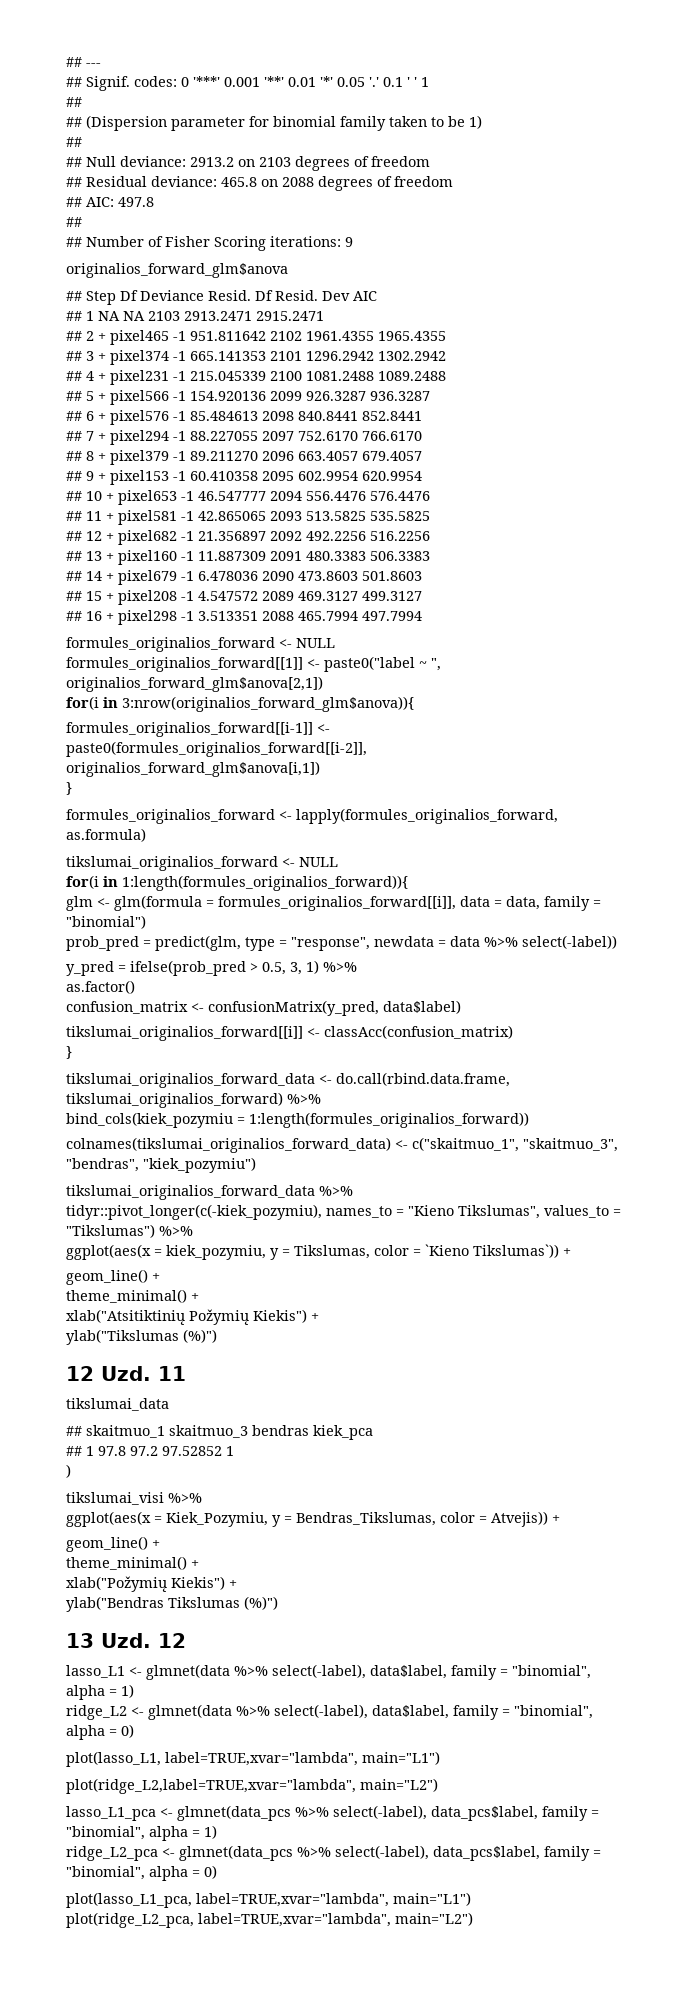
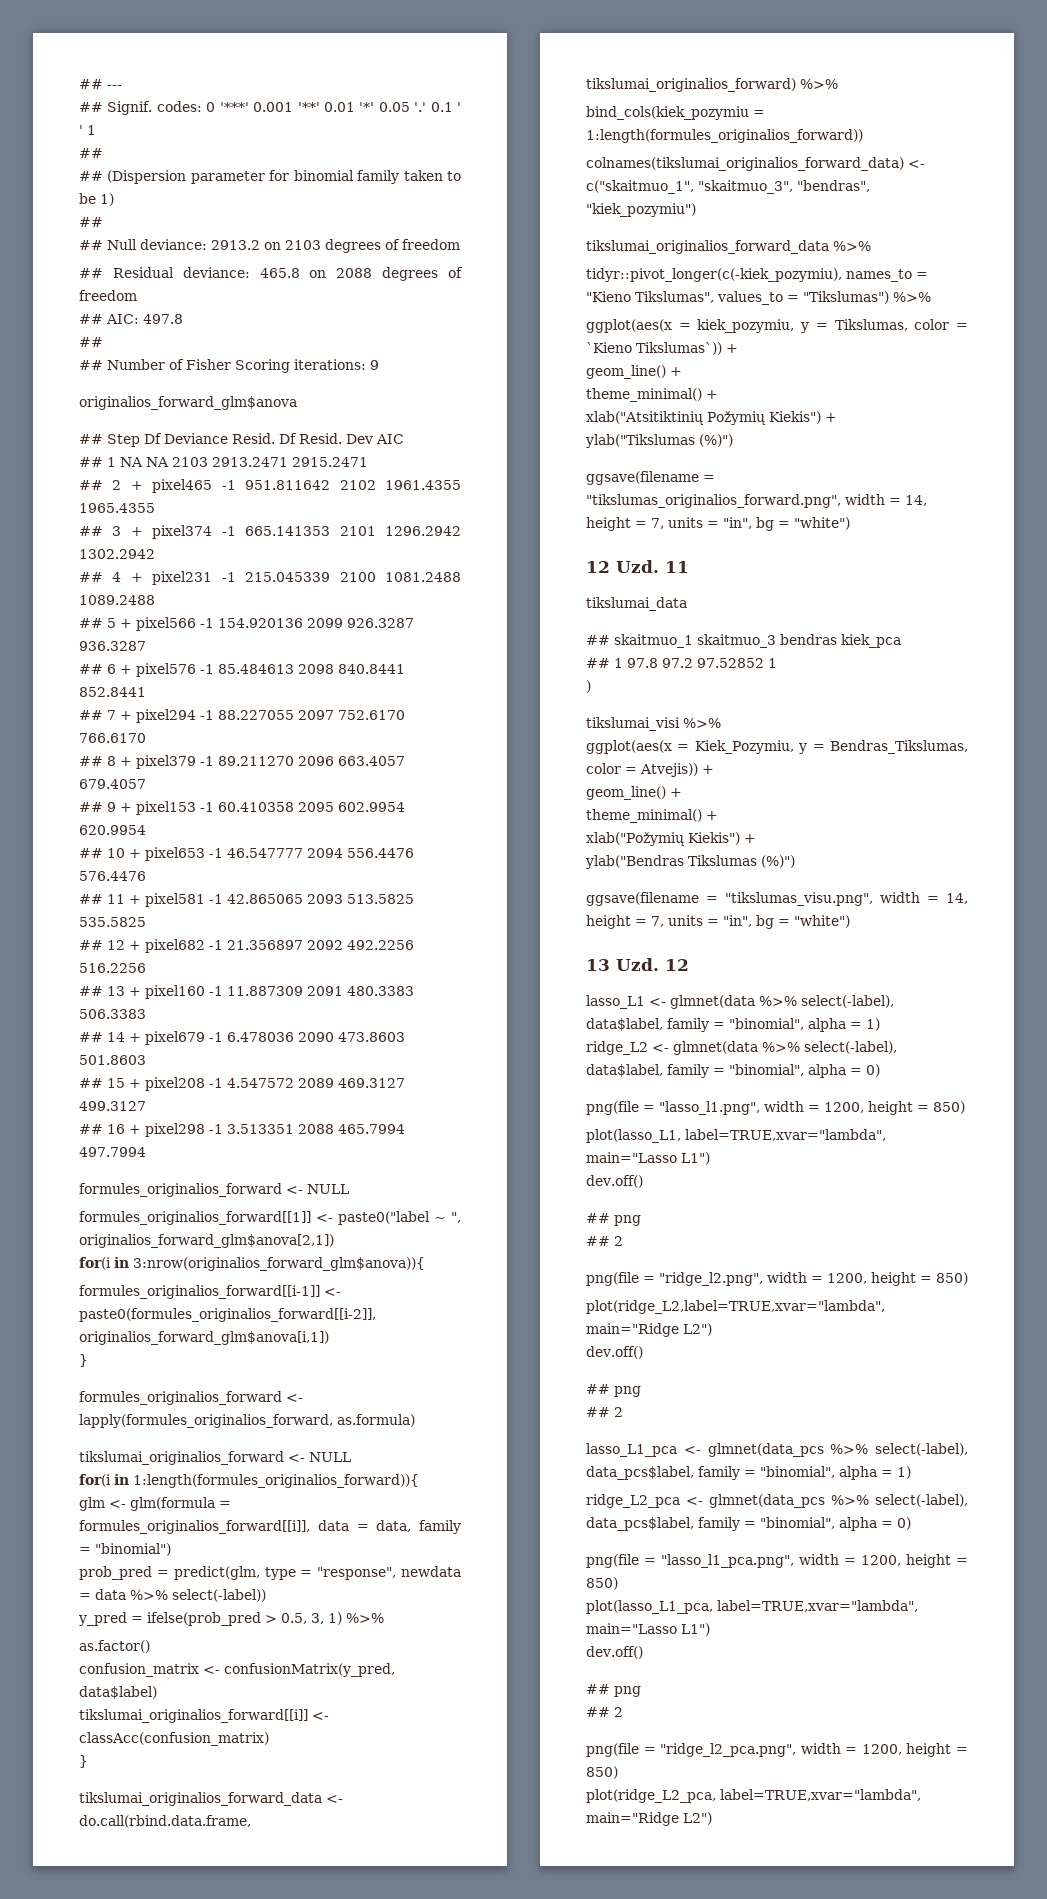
+ ggsave(filename = "tikslumas_originalios_forward.png", width = 14, height = 7, units = "in", bg = "white")
+ ggsave(filename = "tikslumas_visu.png", width = 14, height = 7, units = "in", bg = "white")
- plot(lasso_L1, label=TRUE,xvar="lambda", main="L1")
- plot(ridge_L2,label=TRUE,xvar="lambda", main="L2")
+ png(file = "lasso_l1.png", width = 1200, height = 850)
+ plot(lasso_L1, label=TRUE,xvar="lambda", main="Lasso L1")
+ dev.off()
+ ## png
+ ## 2
+ png(file = "ridge_l2.png", width = 1200, height = 850)
+ plot(ridge_L2,label=TRUE,xvar="lambda", main="Ridge L2")
+ dev.off()
+ ## png
+ ## 2
- plot(lasso_L1_pca, label=TRUE,xvar="lambda", main="L1")
+ png(file = "lasso_l1_pca.png", width = 1200, height = 850)
+ plot(lasso_L1_pca, label=TRUE,xvar="lambda", main="Lasso L1")
+ dev.off()
+ ## png
+ ## 2
+ png(file = "ridge_l2_pca.png", width = 1200, height = 850)
- plot(ridge_L2_pca, label=TRUE,xvar="lambda", main="L2")
+ plot(ridge_L2_pca, label=TRUE,xvar="lambda", main="Ridge L2")

